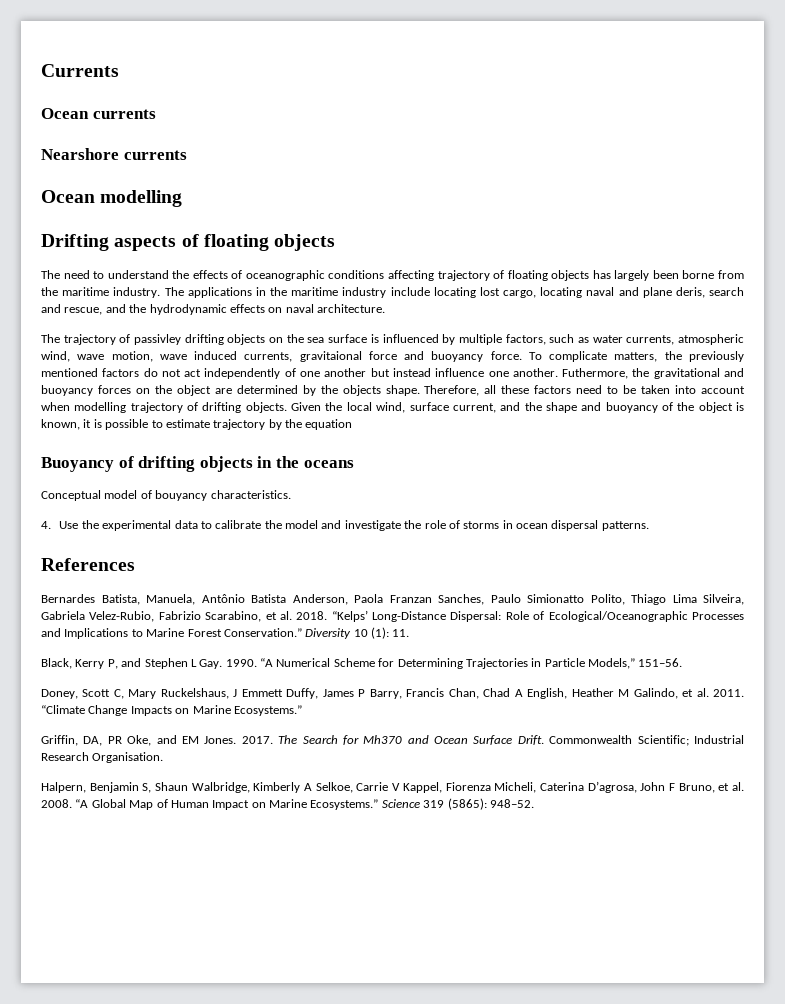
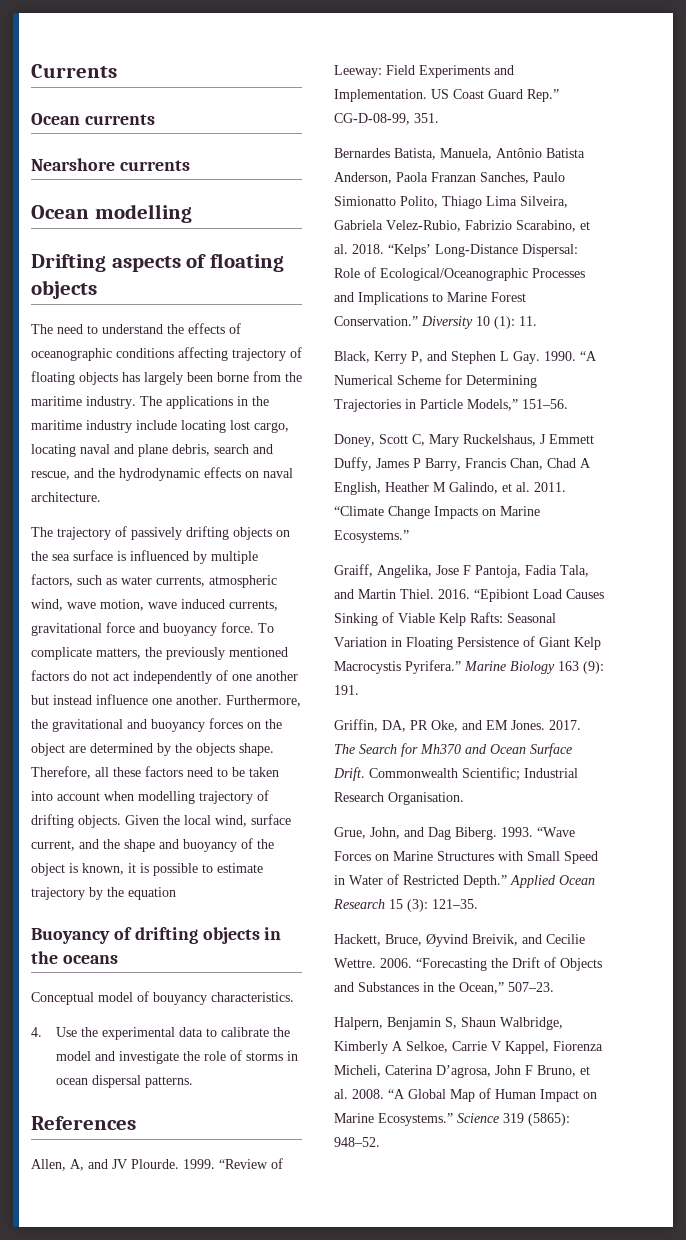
- The applications in the maritime industry include locating lost cargo, locating naval and plane deris, search and rescue, and the hydrodynamic effects on naval architecture.
+ The applications in the maritime industry include locating lost cargo, locating naval and plane debris, search and rescue, and the hydrodynamic effects on naval architecture.
- The trajectory of passivley drifting objects on the sea surface is influenced by multiple factors, such as water currents, atmospheric wind, wave motion, wave induced currents, gravitaional force and buoyancy force.
+ The trajectory of passively drifting objects on the sea surface is influenced by multiple factors, such as water currents, atmospheric wind, wave motion, wave induced currents, gravitational force and buoyancy force.
- Futhermore, the gravitational and buoyancy forces on the object are determined by the objects shape.
+ Furthermore, the gravitational and buoyancy forces on the object are determined by the objects shape.
+ Allen, A, and JV Plourde. 1999. “Review of Leeway: Field Experiments and Implementation. US Coast Guard Rep.” CG-D-08-99, 351.
+ Graiff, Angelika, Jose F Pantoja, Fadia Tala, and Martin Thiel. 2016. “Epibiont Load Causes Sinking of Viable Kelp Rafts: Seasonal Variation in Floating Persistence of Giant Kelp Macrocystis Pyrifera.” Marine Biology 163 (9): 191.
+ Grue, John, and Dag Biberg. 1993. “Wave Forces on Marine Structures with Small Speed in Water of Restricted Depth.” Applied Ocean Research 15 (3): 121–35.
+ Hackett, Bruce, Øyvind Breivik, and Cecilie Wettre. 2006. “Forecasting the Drift of Objects and Substances in the Ocean,” 507–23.

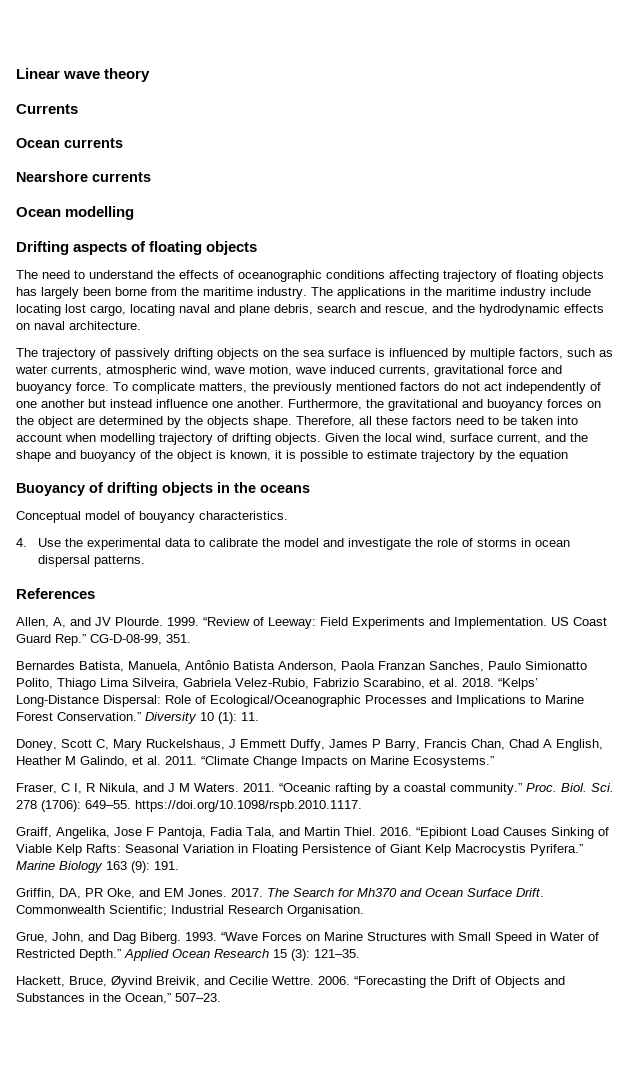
+ Linear wave theory
- Black, Kerry P, and Stephen L Gay. 1990. “A Numerical Scheme for Determining Trajectories in Particle Models,” 151–56.
+ Fraser, C I, R Nikula, and J M Waters. 2011. “Oceanic rafting by a coastal community.” Proc. Biol. Sci. 278 (1706): 649–55. https://doi.org/10.1098/rspb.2010.1117.
- Halpern, Benjamin S, Shaun Walbridge, Kimberly A Selkoe, Carrie V Kappel, Fiorenza Micheli, Caterina D’agrosa, John F Bruno, et al. 2008. “A Global Map of Human Impact on Marine Ecosystems.” Science 319 (5865): 948–52.

